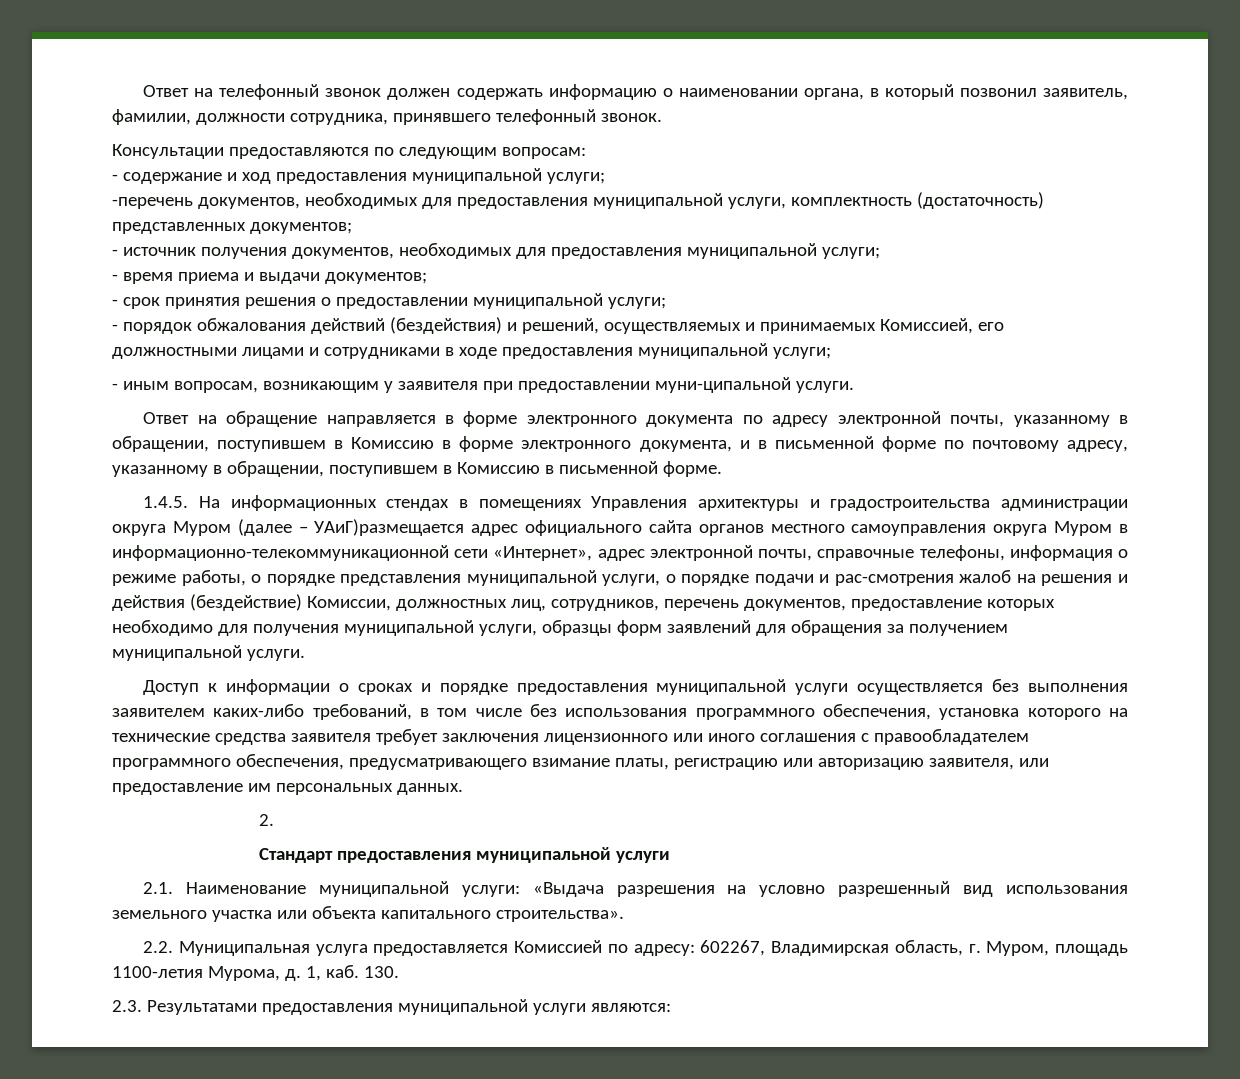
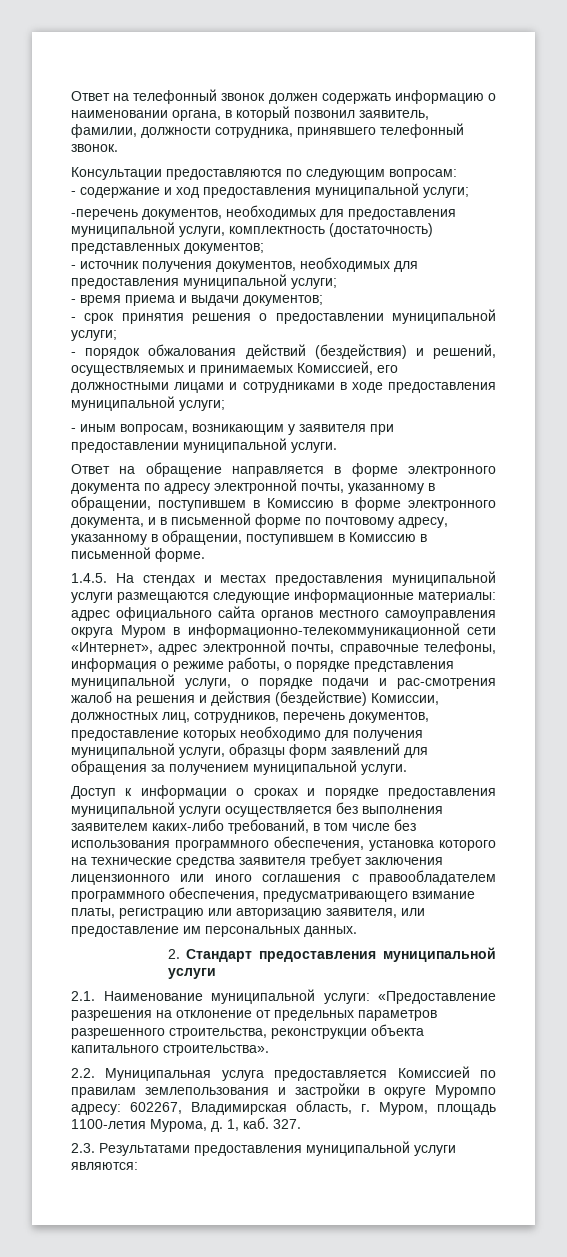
- - иным вопросам, возникающим у заявителя при предоставлении муни-ципальной услуги.
+ - иным вопросам, возникающим у заявителя при предоставлении муниципальной услуги.
- 1.4.5. На информационных стендах в помещениях Управления архитектуры и градостроительства администрации округа Муром (далее – УАиГ)размещается адрес официального сайта органов местного самоуправления округа Муром в информационно-телекоммуникационной сети «Интернет», адрес электронной почты, справочные телефоны, информация о режиме работы, о порядке представления муниципальной услуги, о порядке подачи и рас-смотрения жалоб на решения и действия (бездействие) Комиссии, должностных лиц, сотрудников, перечень документов, предоставление которых необходимо для получения муниципальной услуги, образцы форм заявлений для обращения за получением муниципальной услуги.
+ 1.4.5. На стендах и местах предоставления муниципальной услуги размещаются следующие информационные материалы: адрес официального сайта органов местного самоуправления округа Муром в информационно-телекоммуникационной сети «Интернет», адрес электронной почты, справочные телефоны, информация о режиме работы, о порядке представления муниципальной услуги, о порядке подачи и рас-смотрения жалоб на решения и действия (бездействие) Комиссии, должностных лиц, сотрудников, перечень документов, предоставление которых необходимо для получения муниципальной услуги, образцы форм заявлений для обращения за получением муниципальной услуги.
- 2.
- Стандарт предоставления муниципальной услуги
+ 2. Стандарт предоставления муниципальной услуги
- 2.1. Наименование муниципальной услуги: «Выдача разрешения на условно разрешенный вид использования земельного участка или объекта капитального строительства».
+ 2.1. Наименование муниципальной услуги: «Предоставление разрешения на отклонение от предельных параметров разрешенного строительства, реконструкции объекта капитального строительства».
- 2.2. Муниципальная услуга предоставляется Комиссией по адресу: 602267, Владимирская область, г. Муром, площадь 1100-летия Мурома, д.
+ 2.2. Муниципальная услуга предоставляется Комиссией по правилам землепользования и застройки в округе Муромпо адресу: 602267, Владимирская область, г. Муром, площадь 1100-летия Мурома, д.
- 130.
+ 327.

